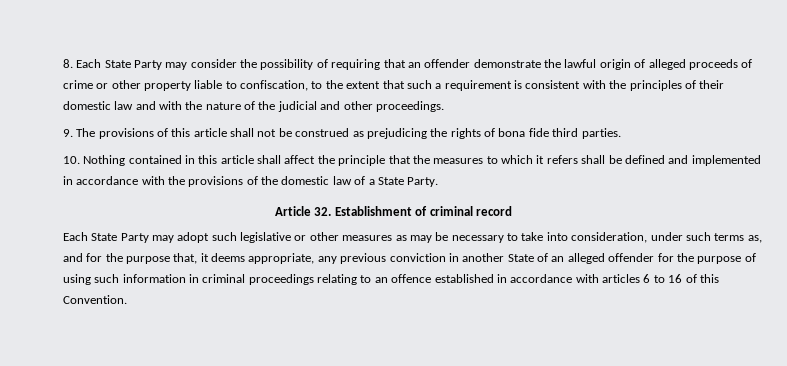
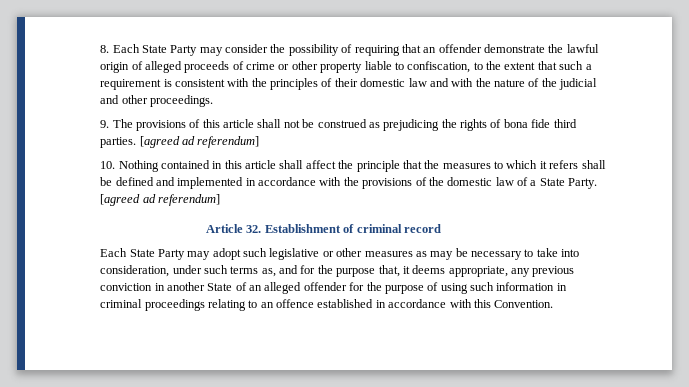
- 9. The provisions of this article shall not be construed as prejudicing the rights of bona fide third parties.
+ 9. The provisions of this article shall not be construed as prejudicing the rights of bona fide third parties. [agreed ad referendum]
- 10. Nothing contained in this article shall affect the principle that the measures to which it refers shall be defined and implemented in accordance with the provisions of the domestic law of a State Party.
+ 10. Nothing contained in this article shall affect the principle that the measures to which it refers shall be defined and implemented in accordance with the provisions of the domestic law of a State Party. [agreed ad referendum]
- Each State Party may adopt such legislative or other measures as may be necessary to take into consideration, under such terms as, and for the purpose that, it deems appropriate, any previous conviction in another State of an alleged offender for the purpose of using such information in criminal proceedings relating to an offence established in accordance with articles 6 to 16 of this Convention.
+ Each State Party may adopt such legislative or other measures as may be necessary to take into consideration, under such terms as, and for the purpose that, it deems appropriate, any previous conviction in another State of an alleged offender for the purpose of using such information in criminal proceedings relating to an offence established in accordance with this Convention.

